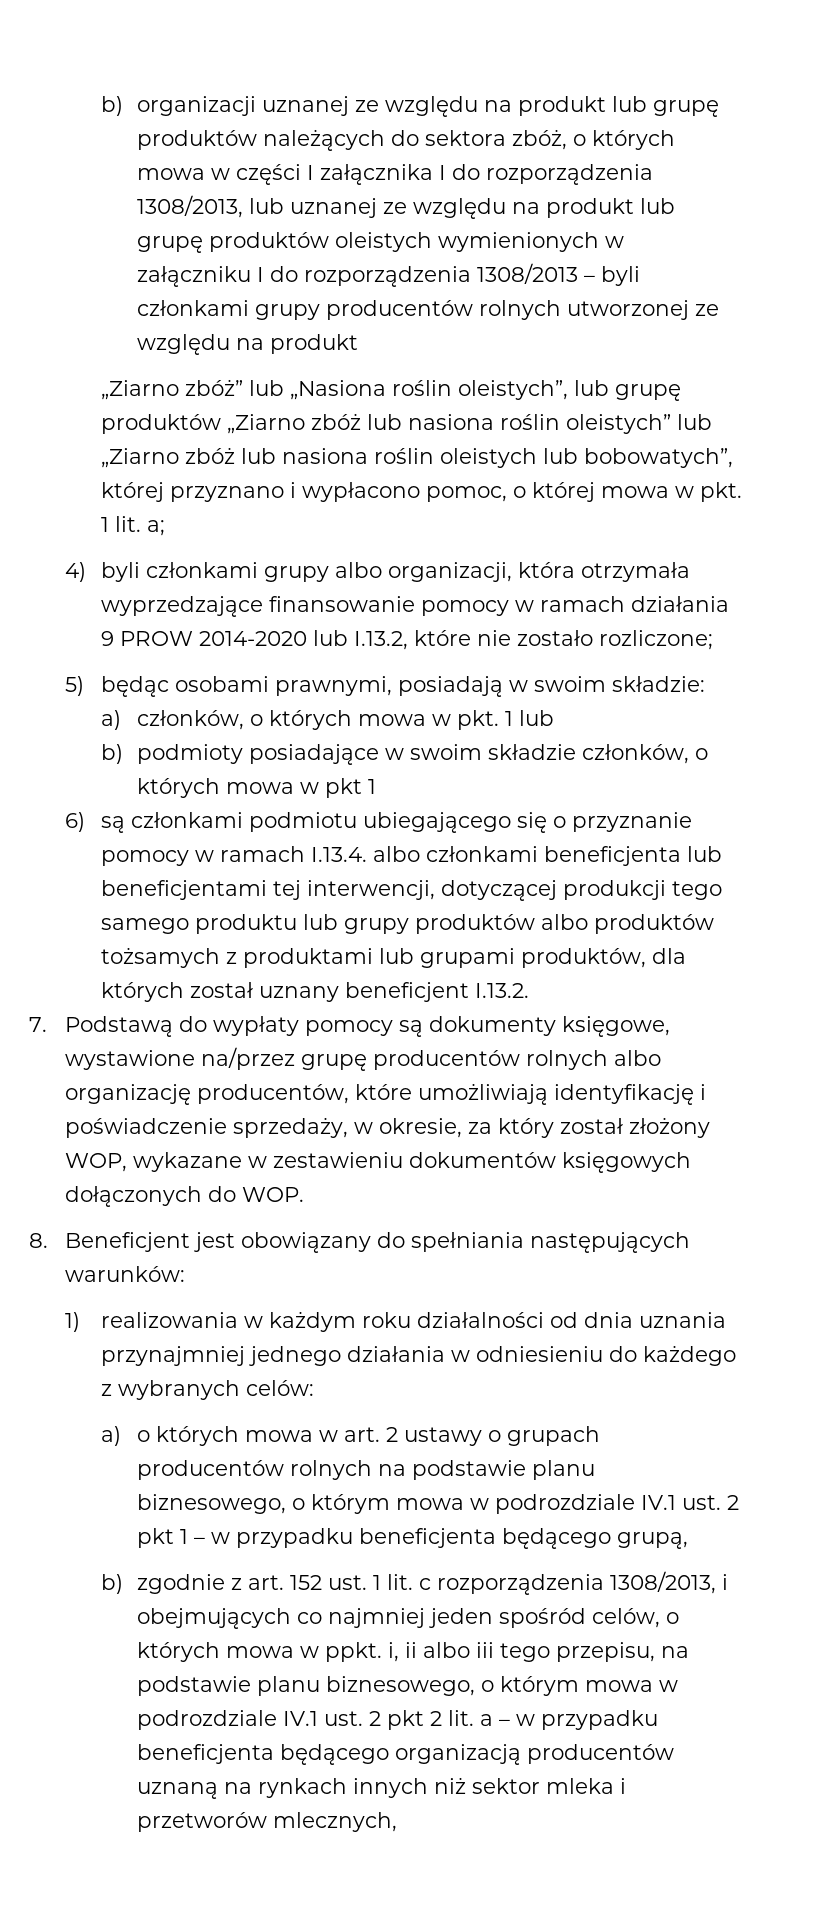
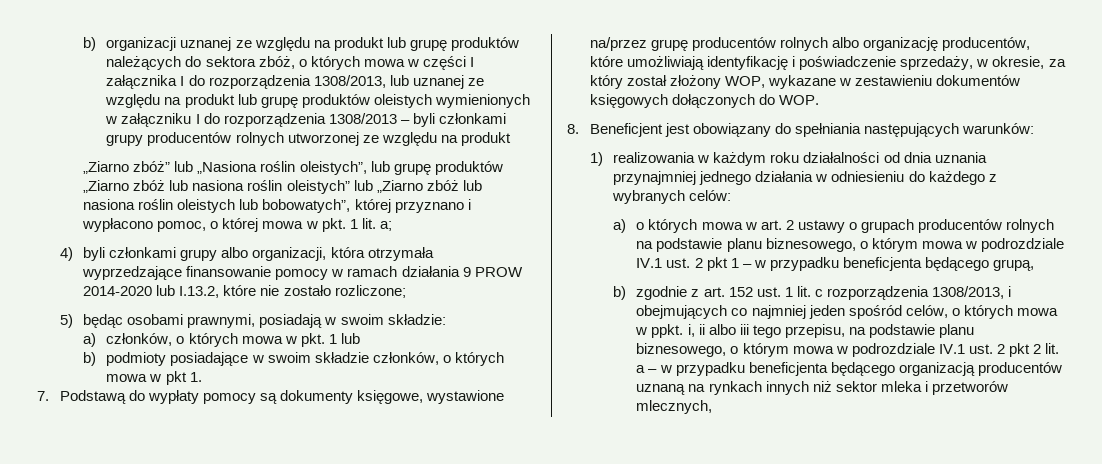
- b) podmioty posiadające w swoim składzie członków, o których mowa w pkt 1
- 6) są członkami podmiotu ubiegającego się o przyznanie pomocy w ramach I.13.4. albo członkami beneficjenta lub beneficjentami tej interwencji, dotyczącej produkcji tego samego produktu lub grupy produktów albo produktów tożsamych z produktami lub grupami produktów, dla których został uznany beneficjent I.13.2.
+ b) podmioty posiadające w swoim składzie członków, o których mowa w pkt 1.

